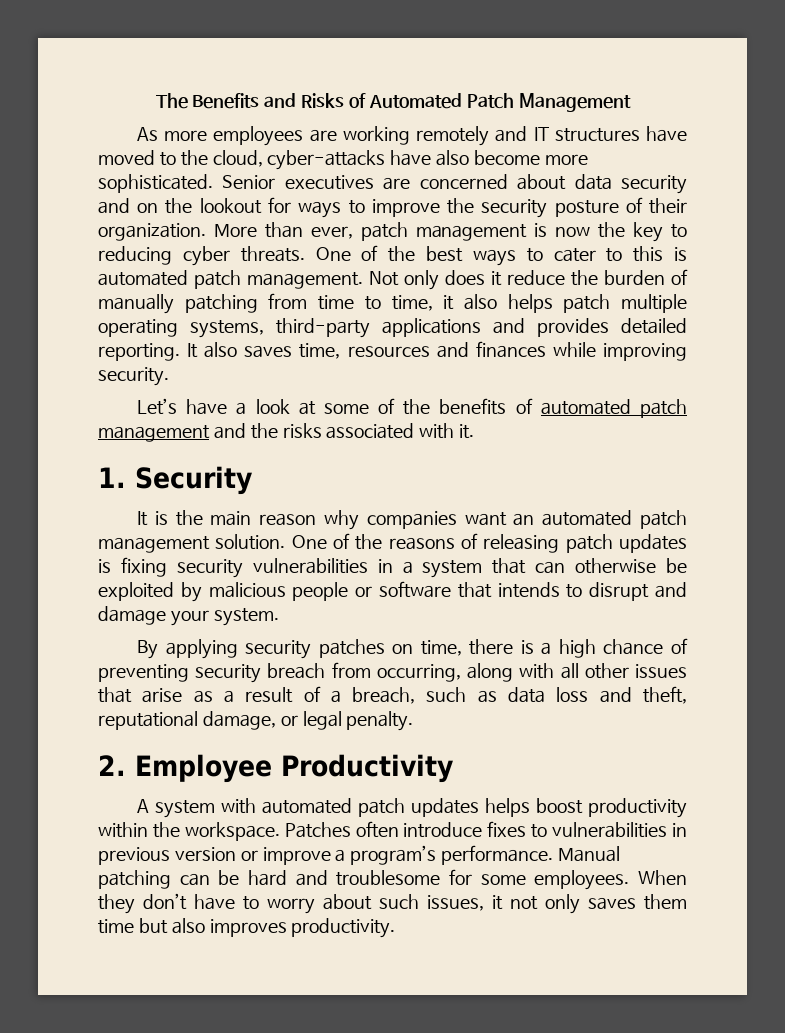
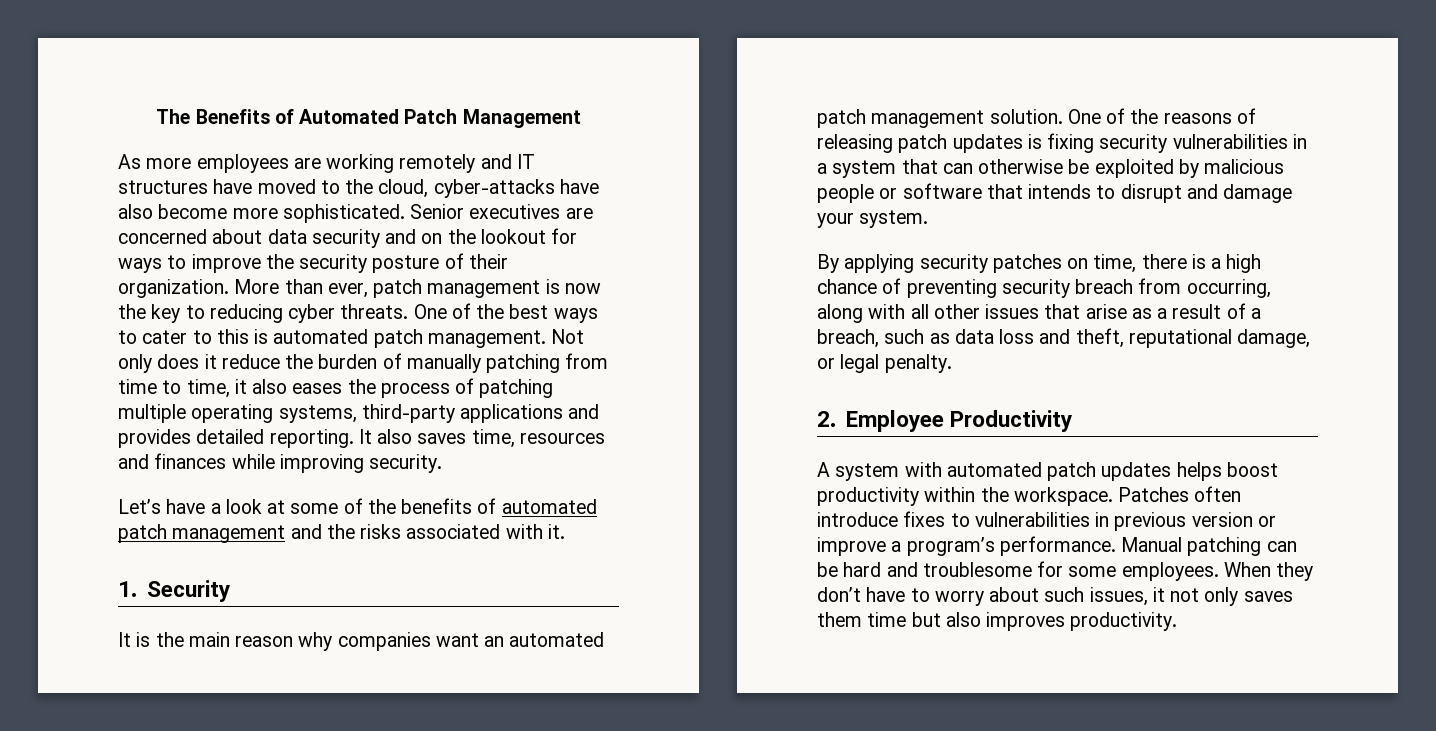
- The Benefits and Risks of Automated Patch Management
+ The Benefits of Automated Patch Management
- Not only does it reduce the burden of manually patching from time to time, it also helps patch multiple operating systems, third-party applications and provides detailed reporting.
+ Not only does it reduce the burden of manually patching from time to time, it also eases the process of patching multiple operating systems, third-party applications and provides detailed reporting.

